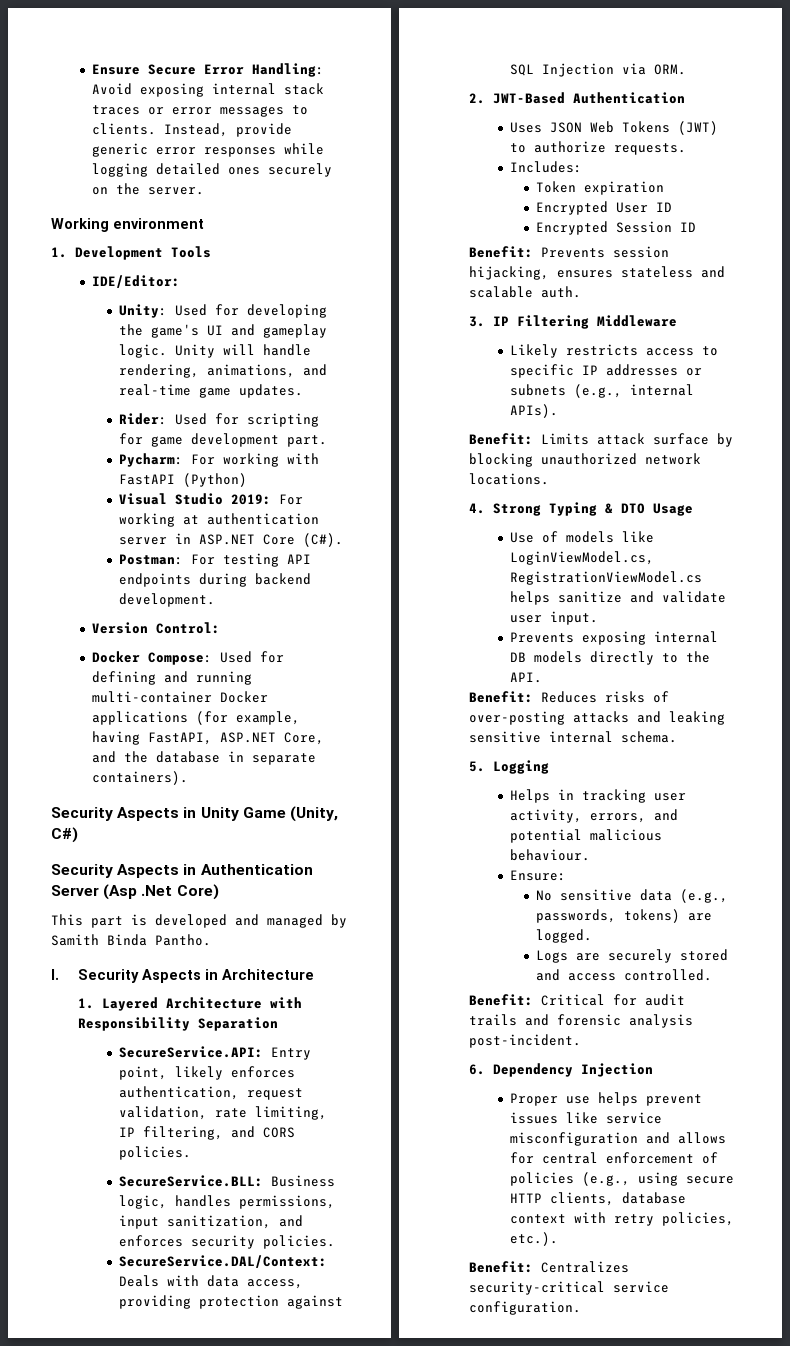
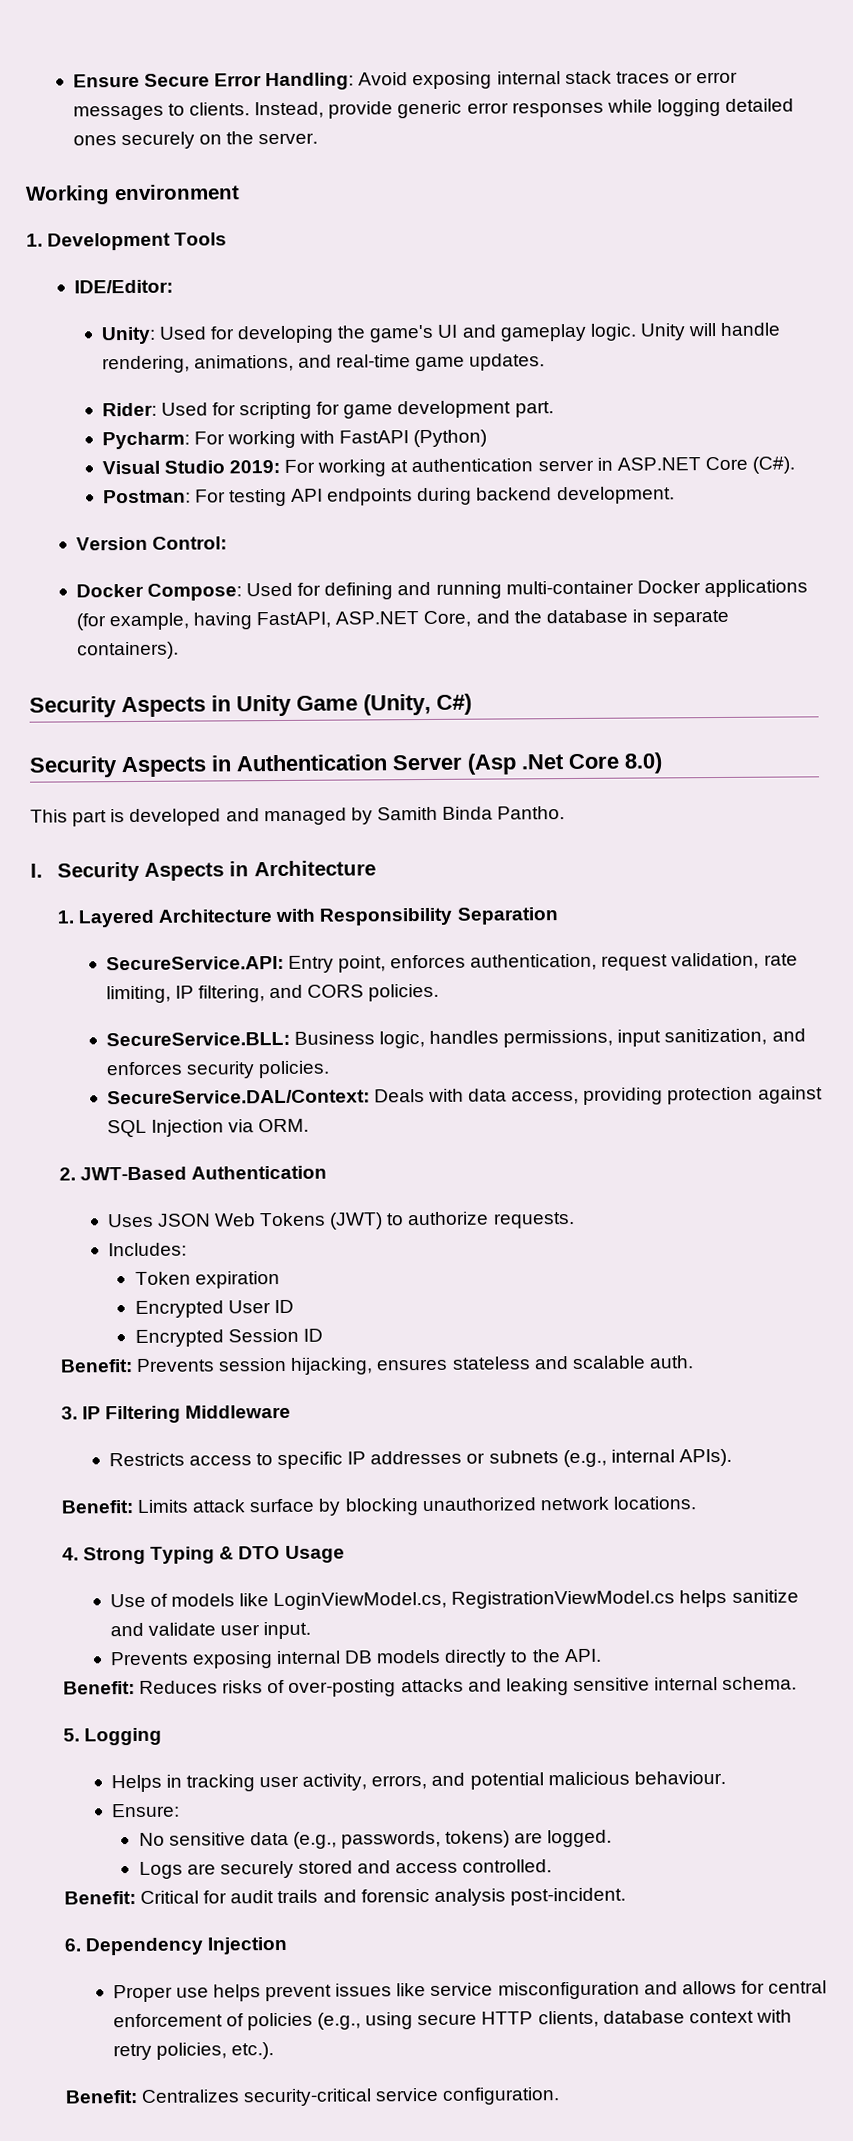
- Security Aspects in Authentication Server (Asp .Net Core)
+ Security Aspects in Authentication Server (Asp .Net Core 8.0)
- SecureService.API: Entry point, likely enforces authentication, request validation, rate limiting, IP filtering, and CORS policies.
+ SecureService.API: Entry point, enforces authentication, request validation, rate limiting, IP filtering, and CORS policies.
- Likely restricts access to specific IP addresses or subnets (e.g., internal APIs).
+ Restricts access to specific IP addresses or subnets (e.g., internal APIs).

